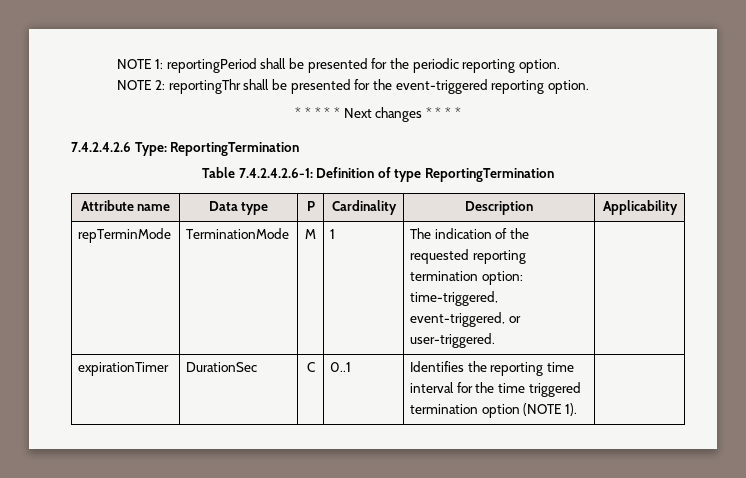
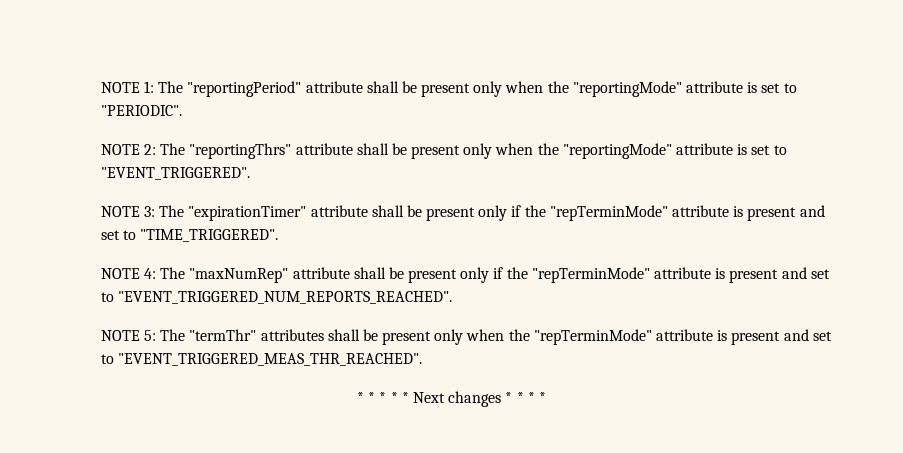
- NOTE 1: reportingPeriod shall be presented for the periodic reporting option.
- NOTE 2: reportingThr shall be presented for the event-triggered reporting option.
+ NOTE 1: The "reportingPeriod" attribute shall be present only when the "reportingMode" attribute is set to "PERIODIC".
+ NOTE 2: The "reportingThrs" attribute shall be present only when the "reportingMode" attribute is set to "EVENT_TRIGGERED".
+ NOTE 3: The "expirationTimer" attribute shall be present only if the "repTerminMode" attribute is present and set to "TIME_TRIGGERED".
+ NOTE 4: The "maxNumRep" attribute shall be present only if the "repTerminMode" attribute is present and set to "EVENT_TRIGGERED_NUM_REPORTS_REACHED".
+ NOTE 5: The "termThr" attributes shall be present only when the "repTerminMode" attribute is present and set to "EVENT_TRIGGERED_MEAS_THR_REACHED".
- 7.4.2.4.2.6 Type: ReportingTermination
- Table 7.4.2.4.2.6-1: Definition of type ReportingTermination
- Attribute name | Data type | P | Cardinality | Description | Applicability
- repTerminMode | TerminationMode | M | 1 | The indication of the requested reporting termination option: time-triggered, event-triggered, or user-triggered. |
- expirationTimer | DurationSec | C | 0..1 | Identifies the reporting time interval for the time triggered termination option (NOTE 1). |

